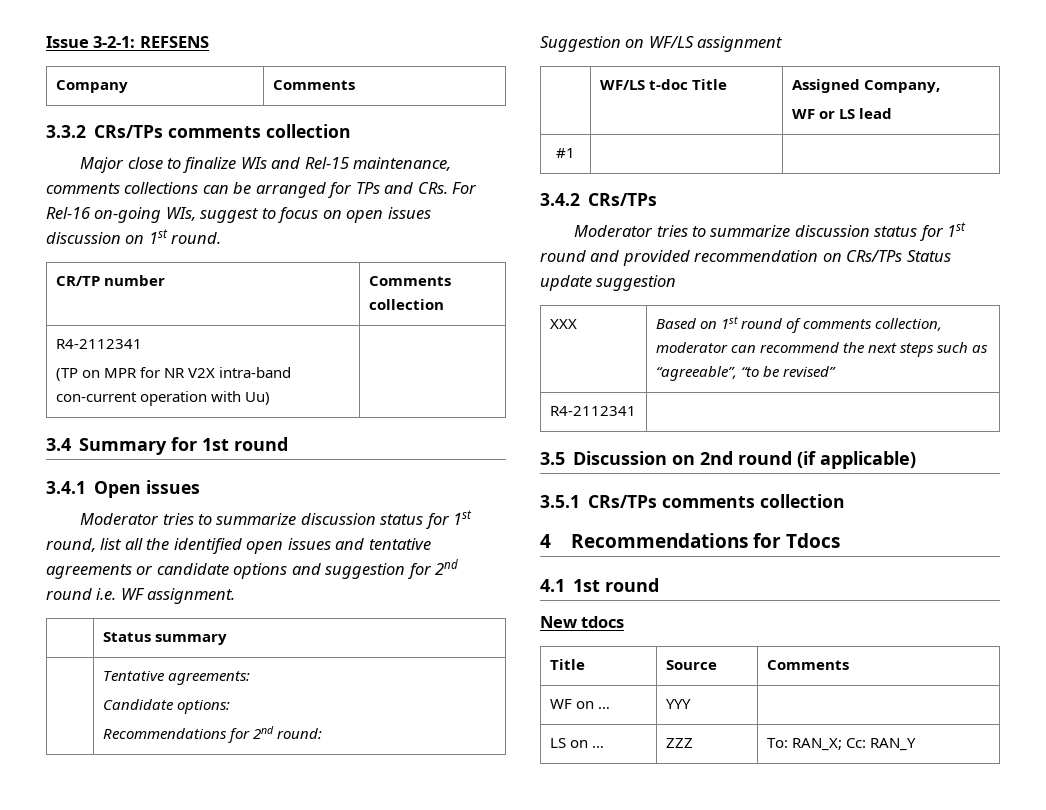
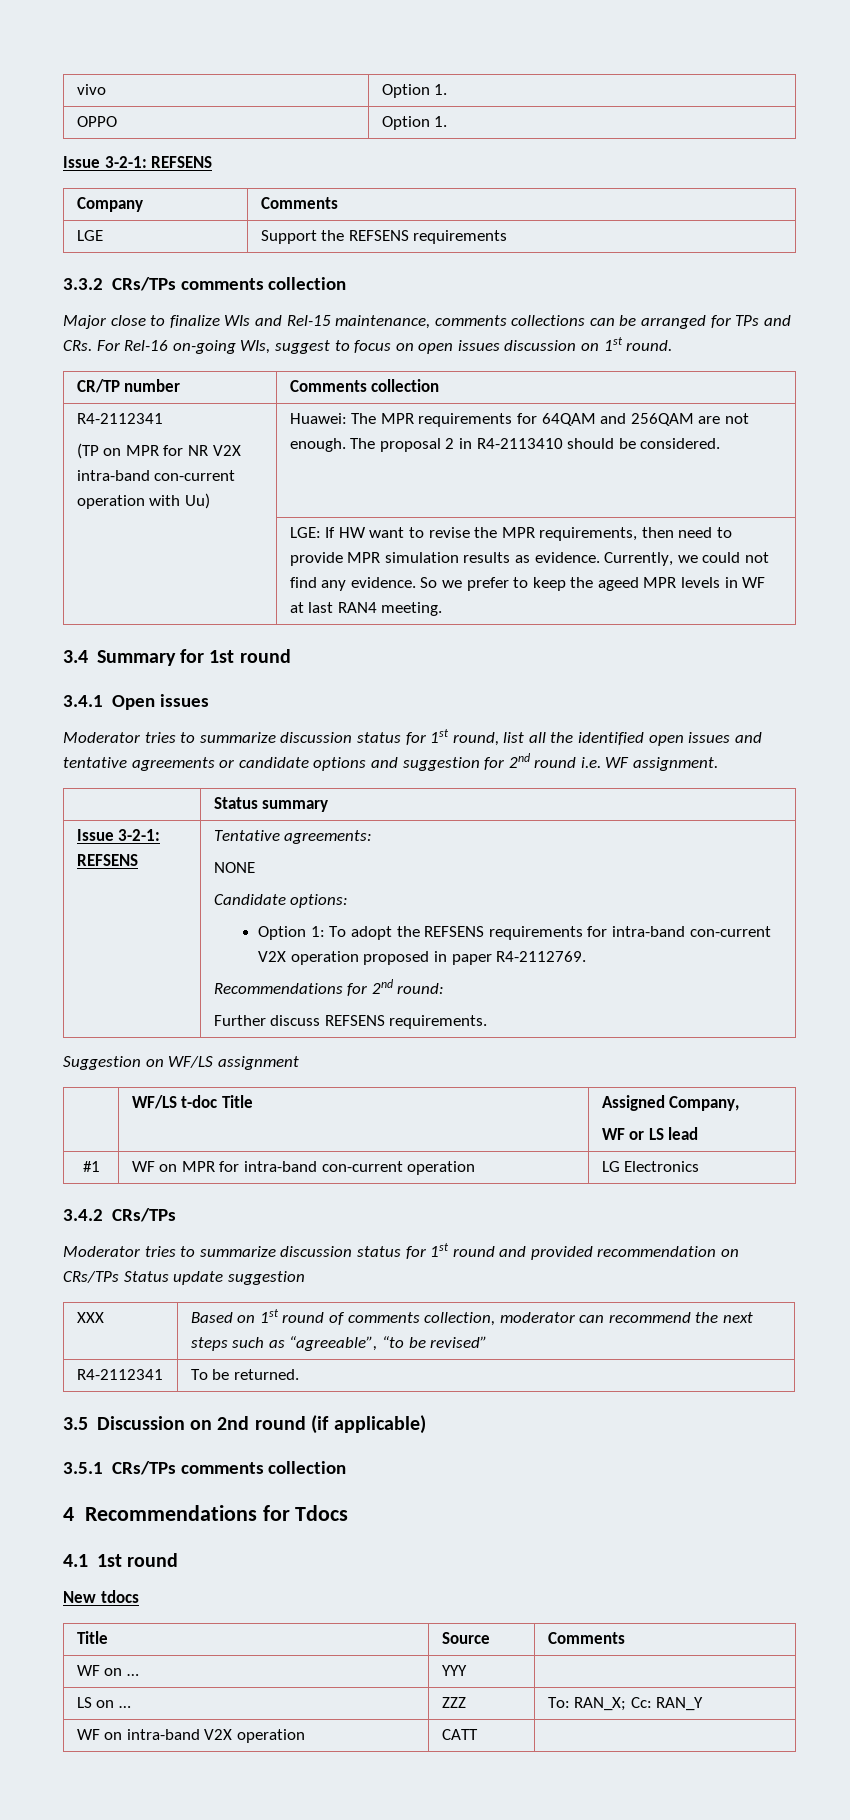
+ vivo | Option 1.
+ OPPO | Option 1.
+ LGE | Support the REFSENS requirements
  CR/TP number | Comments collection
  R4-2112341
- (TP on MPR for NR V2X intra-band con-current operation with Uu) |
+ (TP on MPR for NR V2X intra-band con-current operation with Uu) | Huawei: The MPR requirements for 64QAM and 256QAM are not enough. The proposal 2 in R4-2113410 should be considered.
+ | LGE: If HW want to revise the MPR requirements, then need to provide MPR simulation results as evidence. Currently, we could not find any evidence. So we prefer to keep the ageed MPR levels in WF at last RAN4 meeting.
- | Tentative agreements:
+ Issue 3-2-1: REFSENS | Tentative agreements:
+ NONE
  Candidate options:
+ Option 1: To adopt the REFSENS requirements for intra-band con-current V2X operation proposed in paper R4-2112769.
  Recommendations for 2nd round:
+ Further discuss REFSENS requirements.
- #1 | |
+ #1 | WF on MPR for intra-band con-current operation | LG Electronics
- R4-2112341 |
+ R4-2112341 | To be returned.
+ WF on intra-band V2X operation | CATT |

